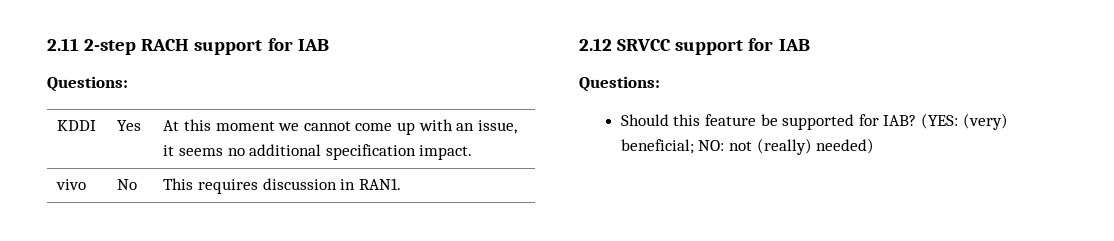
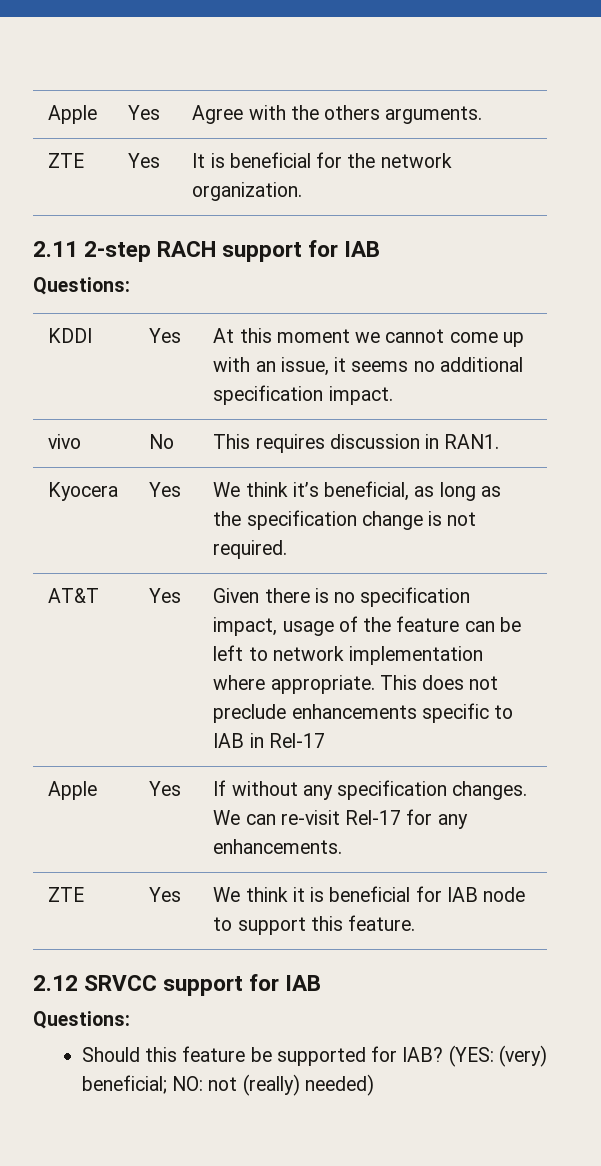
+ Apple | Yes | Agree with the others arguments.
+ ZTE | Yes | It is beneficial for the network organization.
+ Kyocera | Yes | We think it’s beneficial, as long as the specification change is not required.
+ AT&T | Yes | Given there is no specification impact, usage of the feature can be left to network implementation where appropriate. This does not preclude enhancements specific to IAB in Rel-17
+ Apple | Yes | If without any specification changes. We can re-visit Rel-17 for any enhancements.
+ ZTE | Yes | We think it is beneficial for IAB node to support this feature.

